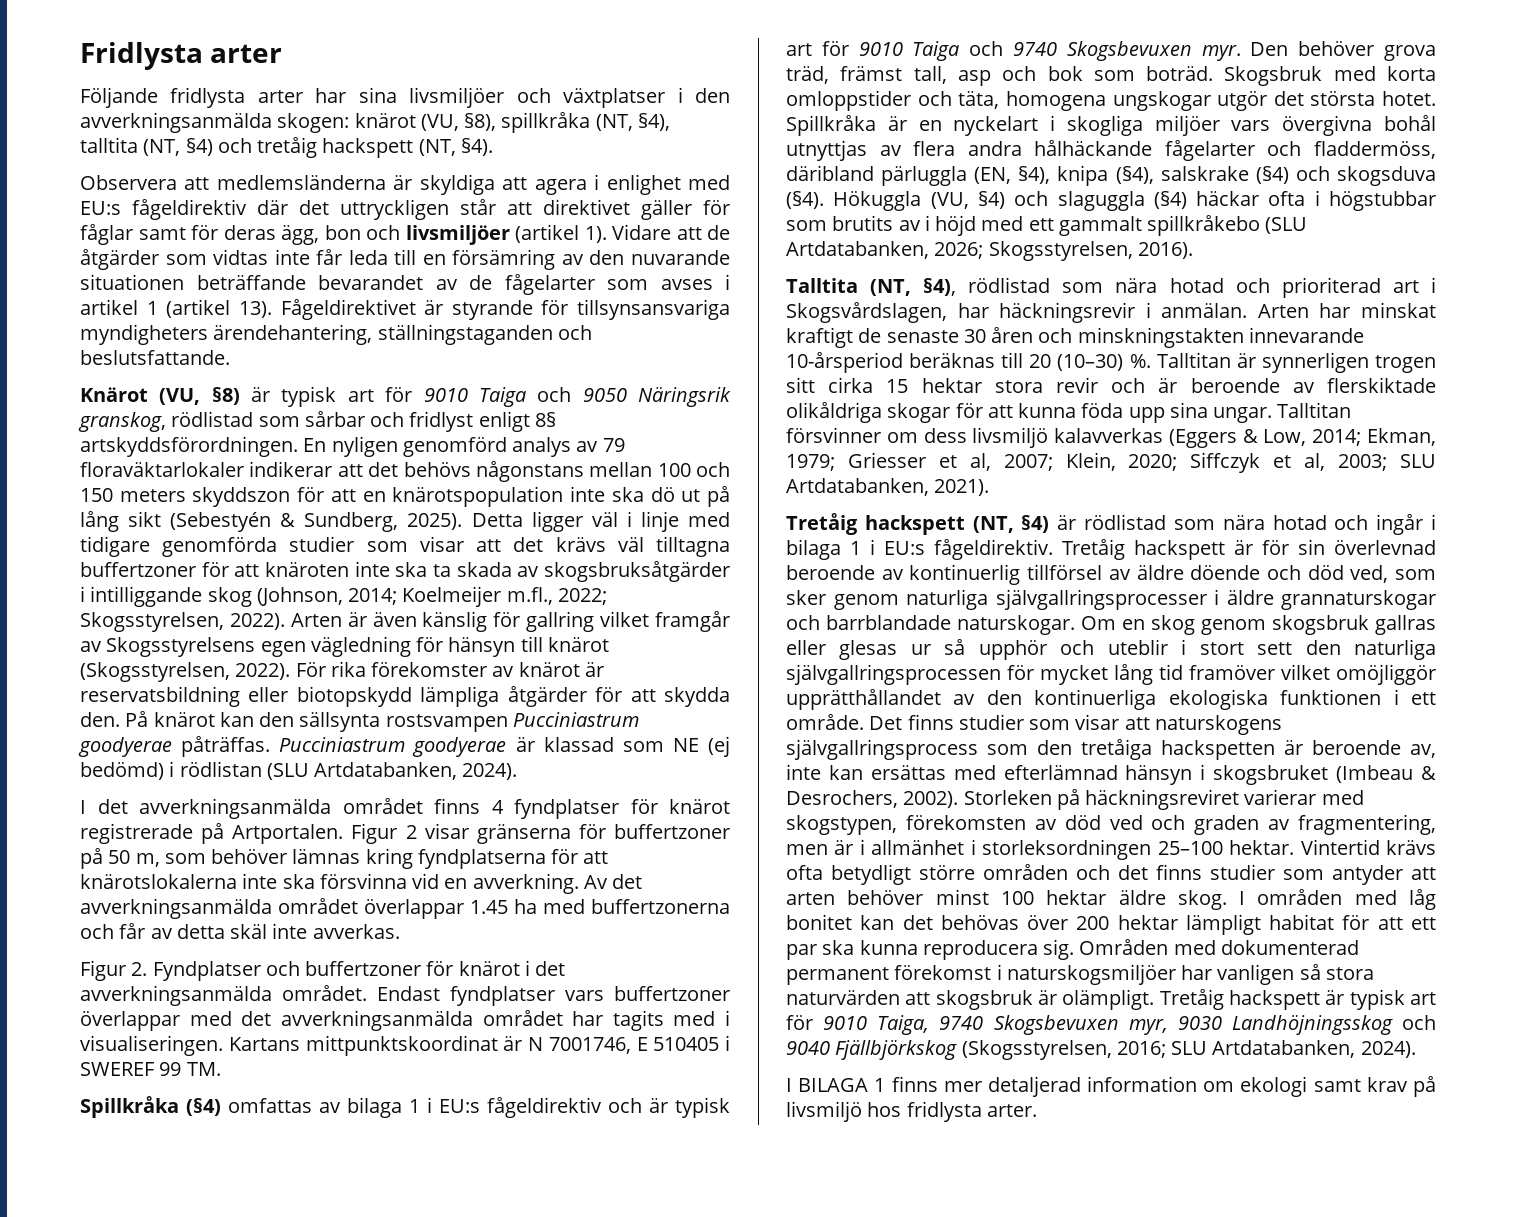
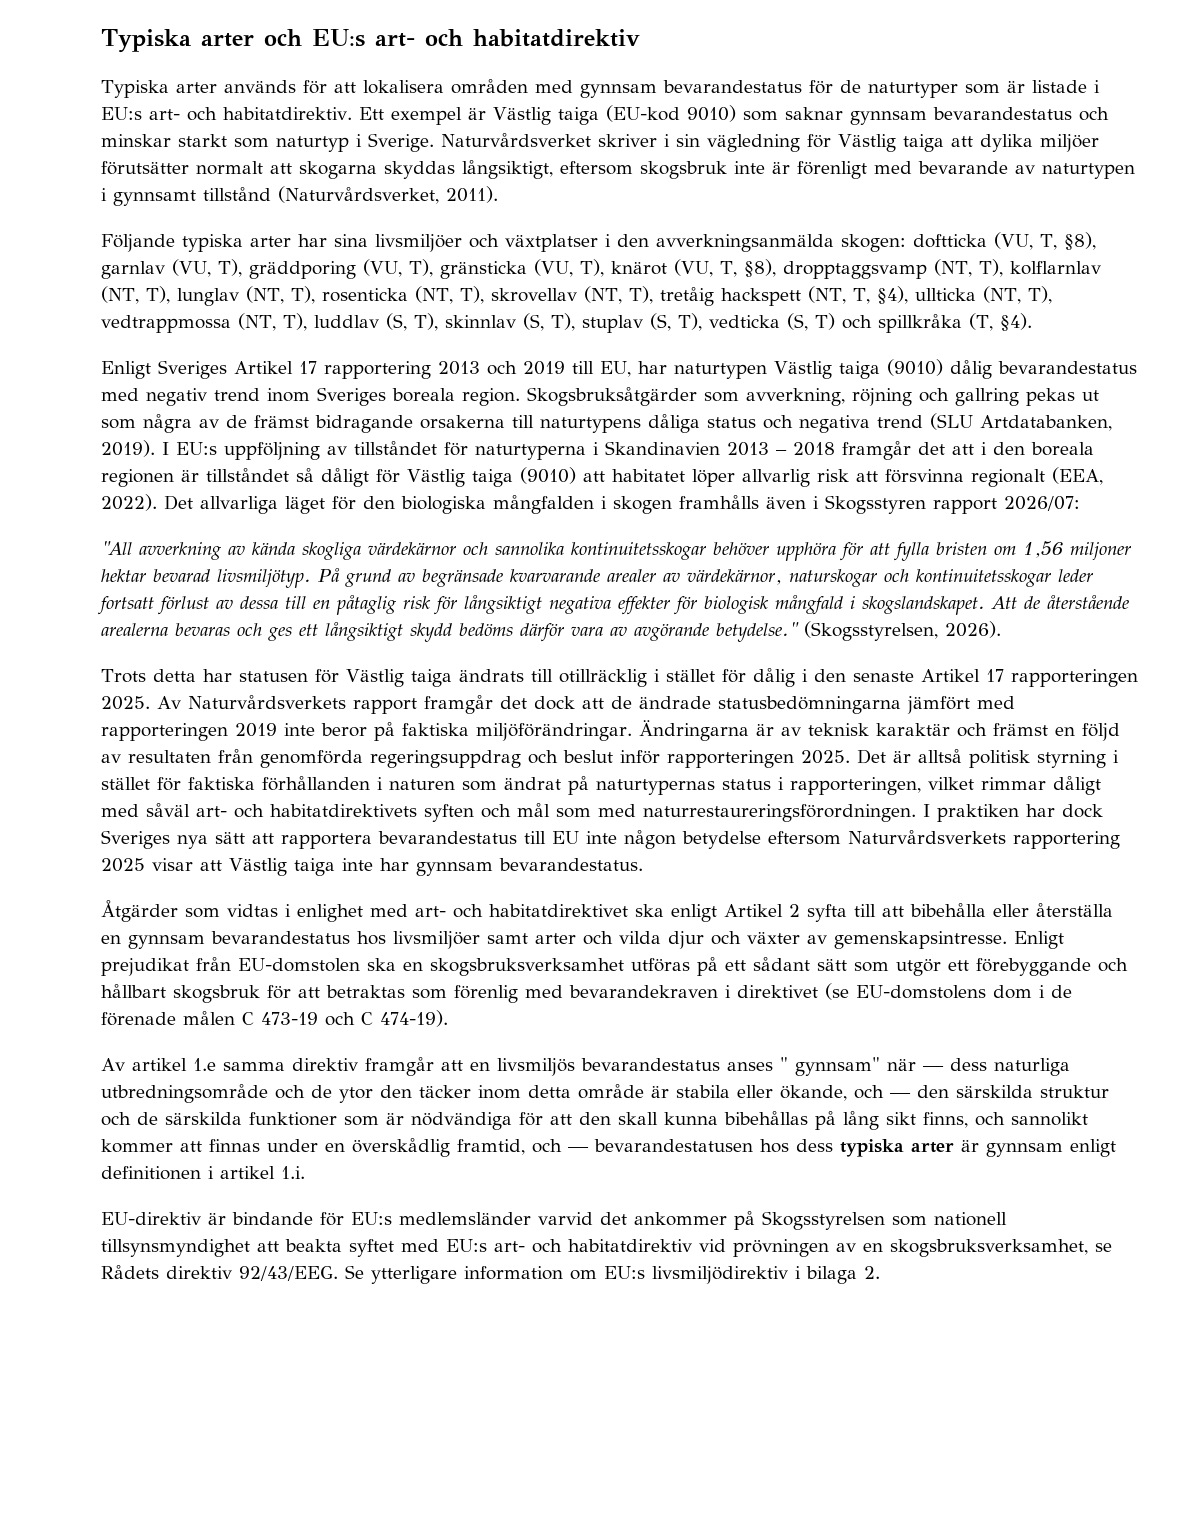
- Fridlysta arter
+ Typiska arter och EU:s art- och habitatdirektiv
+ Typiska arter används för att lokalisera områden med gynnsam bevarandestatus för de naturtyper som är listade i EU:s art- och habitatdirektiv. Ett exempel är Västlig taiga (EU-kod 9010) som saknar gynnsam bevarandestatus och minskar starkt som naturtyp i Sverige. Naturvårdsverket skriver i sin vägledning för Västlig taiga att dylika miljöer förutsätter normalt att skogarna skyddas långsiktigt, eftersom skogsbruk inte är förenligt med bevarande av naturtypen i gynnsamt tillstånd (Naturvårdsverket, 2011).
- Följande fridlysta arter har sina livsmiljöer och växtplatser i den avverkningsanmälda skogen: knärot (VU, §8), spillkråka (NT, §4), talltita (NT, §4) och tretåig hackspett (NT, §4).
- Observera att medlemsländerna är skyldiga att agera i enlighet med EU:s fågeldirektiv där det uttryckligen står att direktivet gäller för fåglar samt för deras ägg, bon och livsmiljöer (artikel 1). Vidare att de åtgärder som vidtas inte får leda till en försämring av den nuvarande situationen beträffande bevarandet av de fågelarter som avses i artikel 1 (artikel 13). Fågeldirektivet är styrande för tillsynsansvariga myndigheters ärendehantering, ställningstaganden och beslutsfattande.
- Knärot (VU, §8) är typisk art för 9010 Taiga och 9050 Näringsrik granskog, rödlistad som sårbar och fridlyst enligt 8§ artskyddsförordningen. En nyligen genomförd analys av 79 floraväktarlokaler indikerar att det behövs någonstans mellan 100 och 150 meters skyddszon för att en knärotspopulation inte ska dö ut på lång sikt (Sebestyén & Sundberg, 2025). Detta ligger väl i linje med tidigare genomförda studier som visar att det krävs väl tilltagna buffertzoner för att knäroten inte ska ta skada av skogsbruksåtgärder i intilliggande skog (Johnson, 2014; Koelmeijer m.fl., 2022; Skogsstyrelsen, 2022). Arten är även känslig för gallring vilket framgår av Skogsstyrelsens egen vägledning för hänsyn till knärot (Skogsstyrelsen, 2022). För rika förekomster av knärot är reservatsbildning eller biotopskydd lämpliga åtgärder för att skydda den. På knärot kan den sällsynta rostsvampen Pucciniastrum goodyerae påträffas. Pucciniastrum goodyerae är klassad som NE (ej bedömd) i rödlistan (SLU Artdatabanken, 2024).
- I det avverkningsanmälda området finns 4 fyndplatser för knärot registrerade på Artportalen. Figur 2 visar gränserna för buffertzoner på 50 m, som behöver lämnas kring fyndplatserna för att knärotslokalerna inte ska försvinna vid en avverkning. Av det avverkningsanmälda området överlappar 1.45 ha med buffertzonerna och får av detta skäl inte avverkas.
- Figur 2. Fyndplatser och buffertzoner för knärot i det avverkningsanmälda området. Endast fyndplatser vars buffertzoner överlappar med det avverkningsanmälda området har tagits med i visualiseringen. Kartans mittpunktskoordinat är N 7001746, E 510405 i SWEREF 99 TM.
- Spillkråka (§4) omfattas av bilaga 1 i EU:s fågeldirektiv och är typisk art för 9010 Taiga och 9740 Skogsbevuxen myr. Den behöver grova träd, främst tall, asp och bok som boträd. Skogsbruk med korta omloppstider och täta, homogena ungskogar utgör det största hotet. Spillkråka är en nyckelart i skogliga miljöer vars övergivna bohål utnyttjas av flera andra hålhäckande fågelarter och fladdermöss, däribland pärluggla (EN, §4), knipa (§4), salskrake (§4) och skogsduva (§4). Hökuggla (VU, §4) och slaguggla (§4) häckar ofta i högstubbar som brutits av i höjd med ett gammalt spillkråkebo (SLU Artdatabanken, 2026; Skogsstyrelsen, 2016).
- Talltita (NT, §4), rödlistad som nära hotad och prioriterad art i Skogsvårdslagen, har häckningsrevir i anmälan. Arten har minskat kraftigt de senaste 30 åren och minskningstakten innevarande 10-årsperiod beräknas till 20 (10–30) %. Talltitan är synnerligen trogen sitt cirka 15 hektar stora revir och är beroende av flerskiktade olikåldriga skogar för att kunna föda upp sina ungar. Talltitan försvinner om dess livsmiljö kalavverkas (Eggers & Low, 2014; Ekman, 1979; Griesser et al, 2007; Klein, 2020; Siffczyk et al, 2003; SLU Artdatabanken, 2021).
- Tretåig hackspett (NT, §4) är rödlistad som nära hotad och ingår i bilaga 1 i EU:s fågeldirektiv. Tretåig hackspett är för sin överlevnad beroende av kontinuerlig tillförsel av äldre döende och död ved, som sker genom naturliga självgallringsprocesser i äldre grannaturskogar och barrblandade naturskogar. Om en skog genom skogsbruk gallras eller glesas ur så upphör och uteblir i stort sett den naturliga självgallringsprocessen för mycket lång tid framöver vilket omöjliggör upprätthållandet av den kontinuerliga ekologiska funktionen i ett område. Det finns studier som visar att naturskogens självgallringsprocess som den tretåiga hackspetten är beroende av, inte kan ersättas med efterlämnad hänsyn i skogsbruket (Imbeau & Desrochers, 2002). Storleken på häckningsreviret varierar med skogstypen, förekomsten av död ved och graden av fragmentering, men är i allmänhet i storleksordningen 25–100 hektar. Vintertid krävs ofta betydligt större områden och det finns studier som antyder att arten behöver minst 100 hektar äldre skog. I områden med låg bonitet kan det behövas över 200 hektar lämpligt habitat för att ett par ska kunna reproducera sig. Områden med dokumenterad permanent förekomst i naturskogsmiljöer har vanligen så stora naturvärden att skogsbruk är olämpligt. Tretåig hackspett är typisk art för 9010 Taiga, 9740 Skogsbevuxen myr, 9030 Landhöjningsskog och 9040 Fjällbjörkskog (Skogsstyrelsen, 2016; SLU Artdatabanken, 2024).
- I BILAGA 1 finns mer detaljerad information om ekologi samt krav på livsmiljö hos fridlysta arter.
+ Följande typiska arter har sina livsmiljöer och växtplatser i den avverkningsanmälda skogen: doftticka (VU, T, §8), garnlav (VU, T), gräddporing (VU, T), gränsticka (VU, T), knärot (VU, T, §8), dropptaggsvamp (NT, T), kolflarnlav (NT, T), lunglav (NT, T), rosenticka (NT, T), skrovellav (NT, T), tretåig hackspett (NT, T, §4), ullticka (NT, T), vedtrappmossa (NT, T), luddlav (S, T), skinnlav (S, T), stuplav (S, T), vedticka (S, T) och spillkråka (T, §4).
+ Enligt Sveriges Artikel 17 rapportering 2013 och 2019 till EU, har naturtypen Västlig taiga (9010) dålig bevarandestatus med negativ trend inom Sveriges boreala region. Skogsbruksåtgärder som avverkning, röjning och gallring pekas ut som några av de främst bidragande orsakerna till naturtypens dåliga status och negativa trend (SLU Artdatabanken, 2019). I EU:s uppföljning av tillståndet för naturtyperna i Skandinavien 2013 – 2018 framgår det att i den boreala regionen är tillståndet så dåligt för Västlig taiga (9010) att habitatet löper allvarlig risk att försvinna regionalt (EEA, 2022). Det allvarliga läget för den biologiska mångfalden i skogen framhålls även i Skogsstyren rapport 2026/07:
+ "All avverkning av kända skogliga värdekärnor och sannolika kontinuitetsskogar behöver upphöra för att fylla bristen om 1,56 miljoner hektar bevarad livsmiljötyp. På grund av begränsade kvarvarande arealer av värdekärnor, naturskogar och kontinuitetsskogar leder fortsatt förlust av dessa till en påtaglig risk för långsiktigt negativa effekter för biologisk mångfald i skogslandskapet. Att de återstående arealerna bevaras och ges ett långsiktigt skydd bedöms därför vara av avgörande betydelse." (Skogsstyrelsen, 2026).
+ Trots detta har statusen för Västlig taiga ändrats till otillräcklig i stället för dålig i den senaste Artikel 17 rapporteringen 2025. Av Naturvårdsverkets rapport framgår det dock att de ändrade statusbedömningarna jämfört med rapporteringen 2019 inte beror på faktiska miljöförändringar. Ändringarna är av teknisk karaktär och främst en följd av resultaten från genomförda regeringsuppdrag och beslut inför rapporteringen 2025. Det är alltså politisk styrning i stället för faktiska förhållanden i naturen som ändrat på naturtypernas status i rapporteringen, vilket rimmar dåligt med såväl art- och habitatdirektivets syften och mål som med naturrestaureringsförordningen. I praktiken har dock Sveriges nya sätt att rapportera bevarandestatus till EU inte någon betydelse eftersom Naturvårdsverkets rapportering 2025 visar att Västlig taiga inte har gynnsam bevarandestatus.
+ Åtgärder som vidtas i enlighet med art- och habitatdirektivet ska enligt Artikel 2 syfta till att bibehålla eller återställa en gynnsam bevarandestatus hos livsmiljöer samt arter och vilda djur och växter av gemenskapsintresse. Enligt prejudikat från EU-domstolen ska en skogsbruksverksamhet utföras på ett sådant sätt som utgör ett förebyggande och hållbart skogsbruk för att betraktas som förenlig med bevarandekraven i direktivet (se EU-domstolens dom i de förenade målen C 473-19 och C 474-19).
+ Av artikel 1.e samma direktiv framgår att en livsmiljös bevarandestatus anses " gynnsam" när — dess naturliga utbredningsområde och de ytor den täcker inom detta område är stabila eller ökande, och — den särskilda struktur och de särskilda funktioner som är nödvändiga för att den skall kunna bibehållas på lång sikt finns, och sannolikt kommer att finnas under en överskådlig framtid, och — bevarandestatusen hos dess typiska arter är gynnsam enligt definitionen i artikel 1.i.
+ EU-direktiv är bindande för EU:s medlemsländer varvid det ankommer på Skogsstyrelsen som nationell tillsynsmyndighet att beakta syftet med EU:s art- och habitatdirektiv vid prövningen av en skogsbruksverksamhet, se Rådets direktiv 92/43/EEG. Se ytterligare information om EU:s livsmiljödirektiv i bilaga 2.

